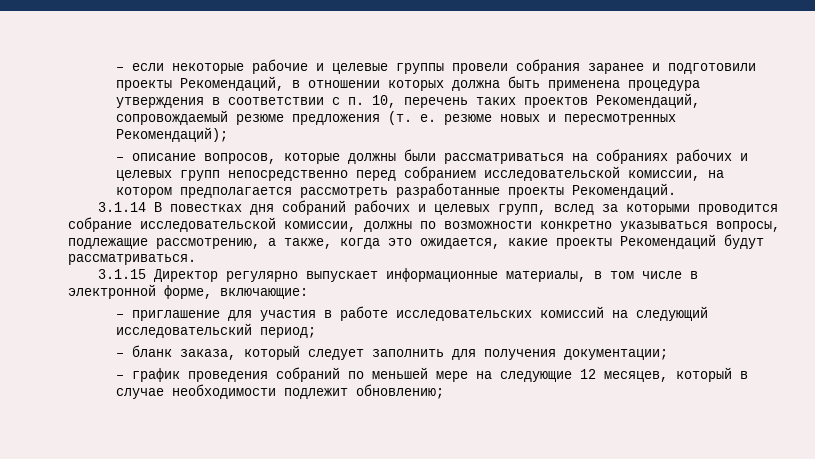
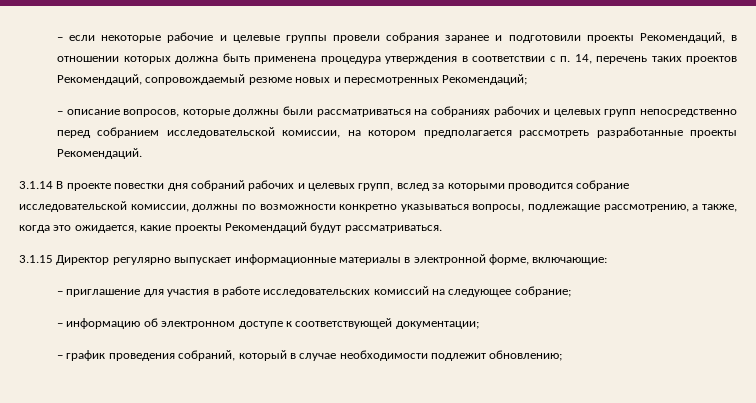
- – если некоторые рабочие и целевые группы провели собрания заранее и подготовили проекты Рекомендаций, в отношении которых должна быть применена процедура утверждения в соответствии с п. 10, перечень таких проектов Рекомендаций, сопровождаемый резюме предложения (т. е. резюме новых и пересмотренных Рекомендаций);
+ – если некоторые рабочие и целевые группы провели собрания заранее и подготовили проекты Рекомендаций, в отношении которых должна быть применена процедура утверждения в соответствии с п. 14, перечень таких проектов Рекомендаций, сопровождаемый резюме новых и пересмотренных Рекомендаций;
- 3.1.14 В повестках дня собраний рабочих и целевых групп, вслед за которыми проводится собрание исследовательской комиссии, должны по возможности конкретно указываться вопросы, подлежащие рассмотрению, а также, когда это ожидается, какие проекты Рекомендаций будут рассматриваться.
+ 3.1.14 В проекте повестки дня собраний рабочих и целевых групп, вслед за которыми проводится собрание исследовательской комиссии, должны по возможности конкретно указываться вопросы, подлежащие рассмотрению, а также, когда это ожидается, какие проекты Рекомендаций будут рассматриваться.
- 3.1.15 Директор регулярно выпускает информационные материалы, в том числе в электронной форме, включающие:
+ 3.1.15 Директор регулярно выпускает информационные материалы в электронной форме, включающие:
- – приглашение для участия в работе исследовательских комиссий на следующий исследовательский период;
- – бланк заказа, который следует заполнить для получения документации;
- – график проведения собраний по меньшей мере на следующие 12 месяцев, который в случае необходимости подлежит обновлению;
+ – приглашение для участия в работе исследовательских комиссий на следующее собрание;
+ – информацию об электронном доступе к соответствующей документации;
+ – график проведения собраний, который в случае необходимости подлежит обновлению;

